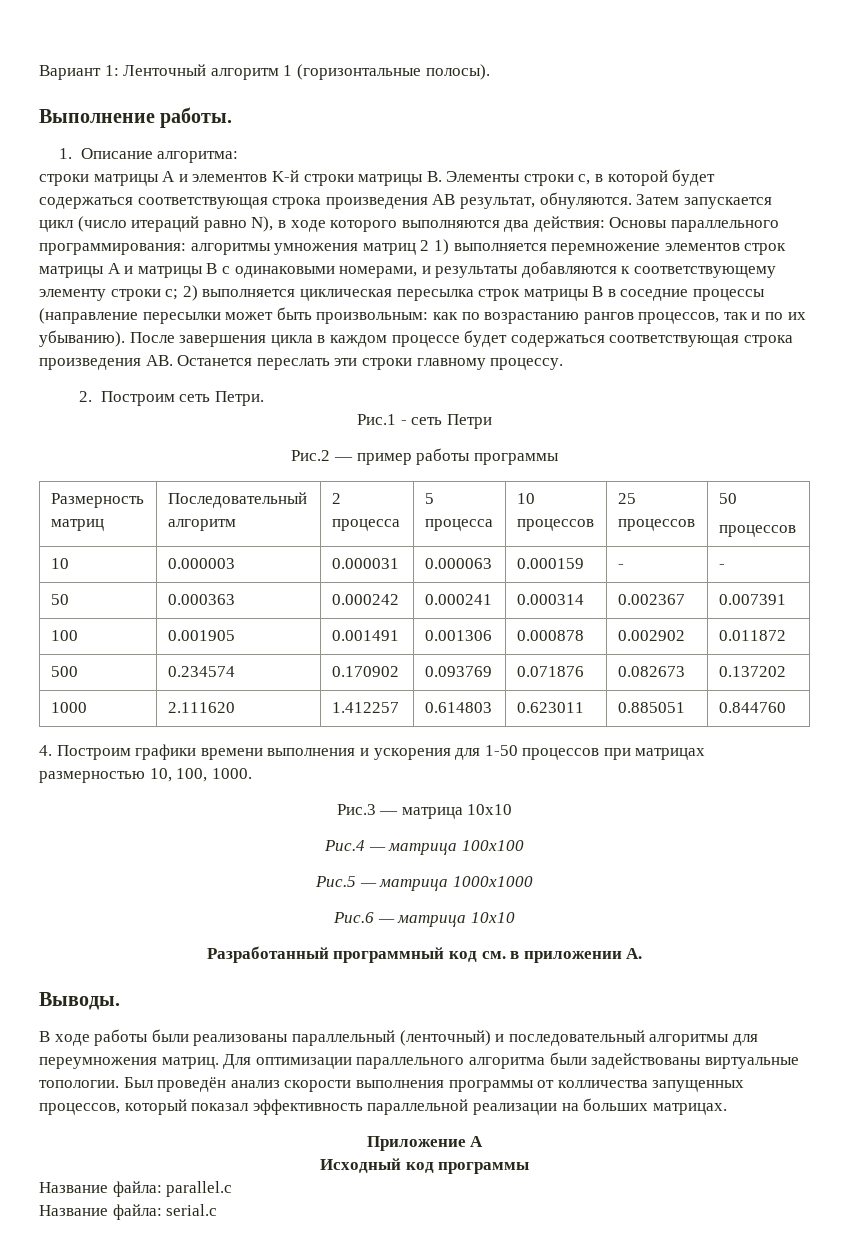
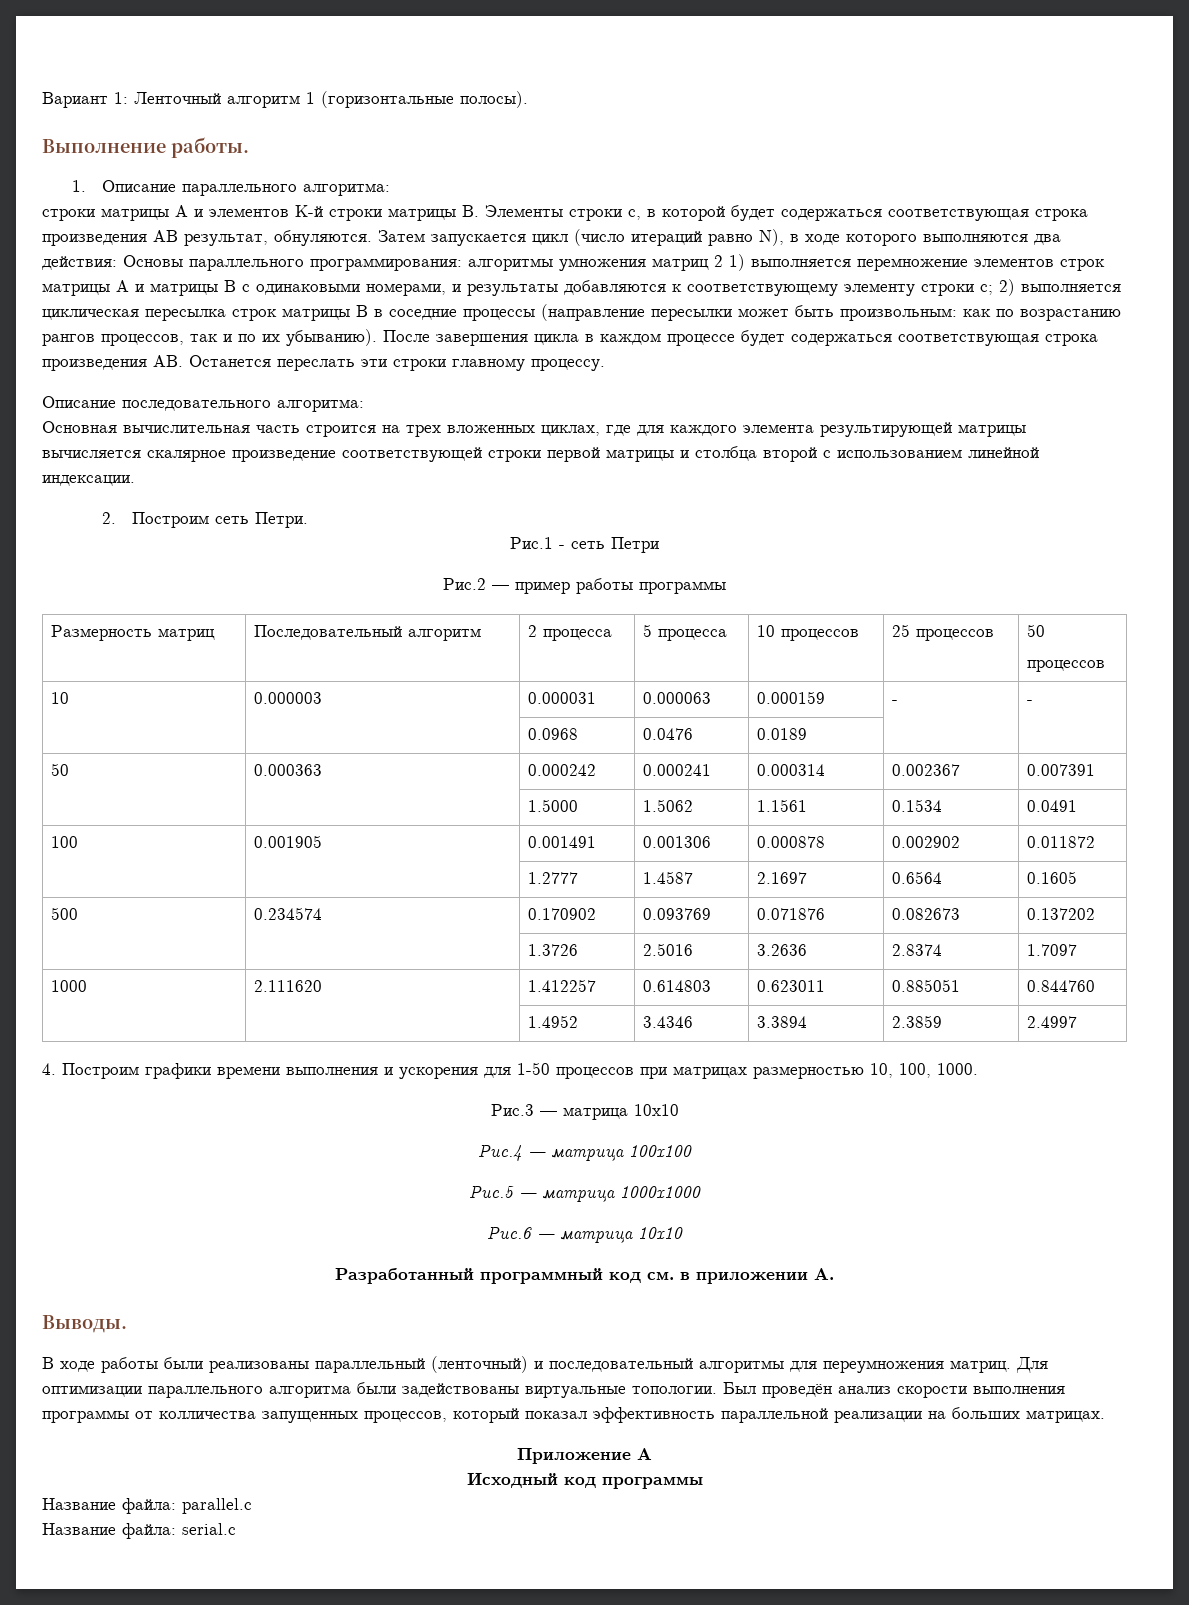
- 1. Описание алгоритма:
+ 1. Описание параллельного алгоритма:
+ Описание последовательного алгоритма:
+ Основная вычислительная часть строится на трех вложенных циклах, где для каждого элемента результирующей матрицы вычисляется скалярное произведение соответствующей строки первой матрицы и столбца второй с использованием линейной индексации.
+ | | 0.0968 | 0.0476 | 0.0189 | |
+ | | 1.5000 | 1.5062 | 1.1561 | 0.1534 | 0.0491
+ | | 1.2777 | 1.4587 | 2.1697 | 0.6564 | 0.1605
+ | | 1.3726 | 2.5016 | 3.2636 | 2.8374 | 1.7097
+ | | 1.4952 | 3.4346 | 3.3894 | 2.3859 | 2.4997

